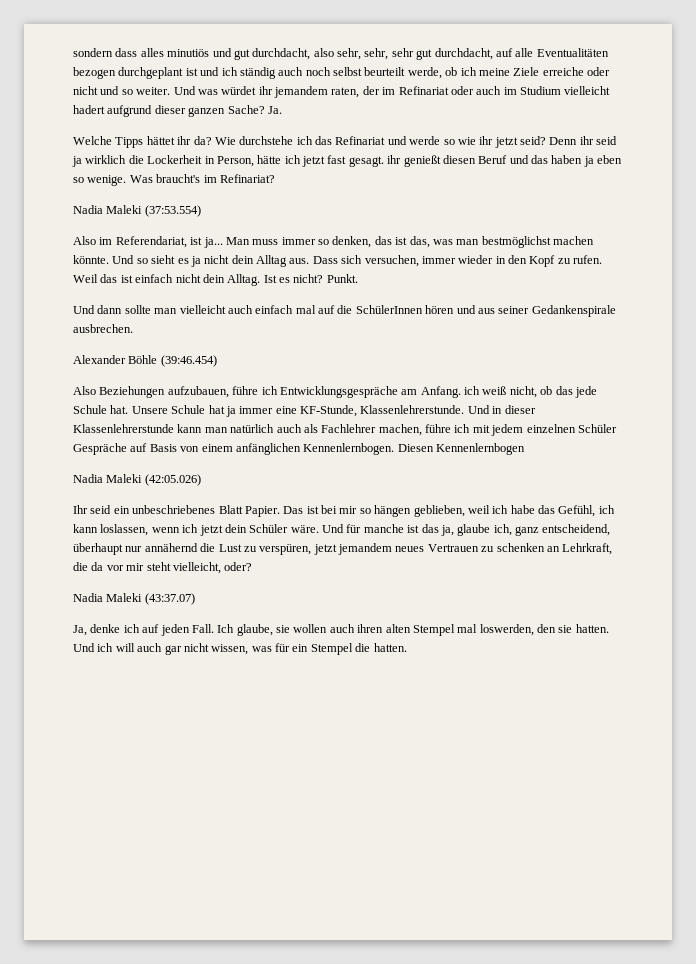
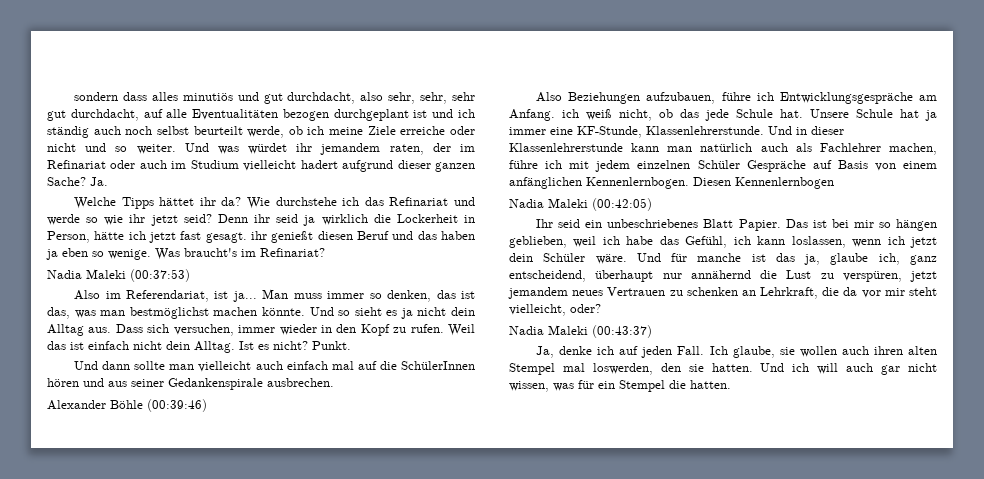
- Nadia Maleki (37:53.554)
+ Nadia Maleki (00:37:53)
- Alexander Böhle (39:46.454)
+ Alexander Böhle (00:39:46)
- Nadia Maleki (42:05.026)
+ Nadia Maleki (00:42:05)
- Nadia Maleki (43:37.07)
+ Nadia Maleki (00:43:37)

